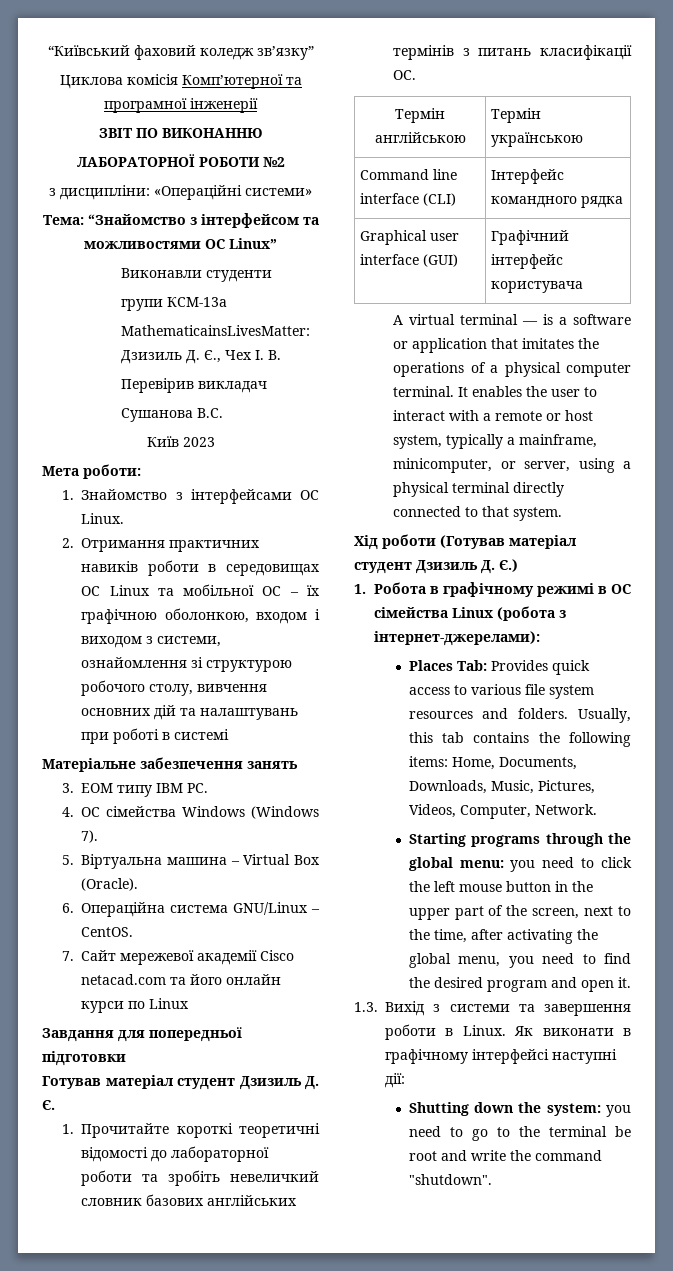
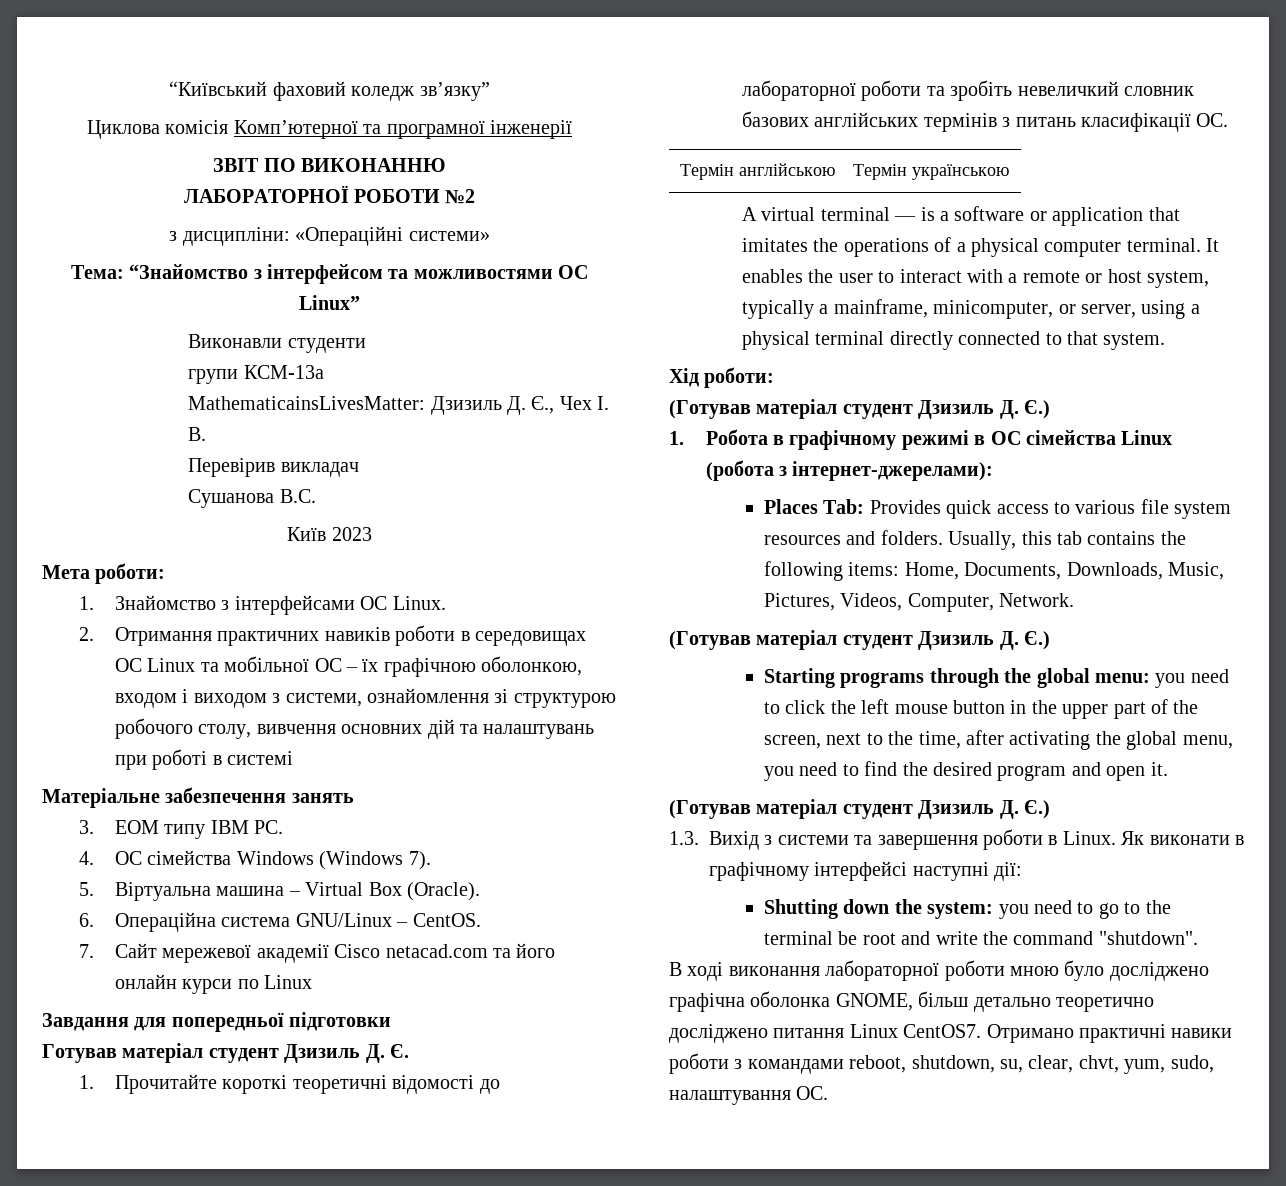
- Command line interface (CLI) | Інтерфейс командного рядка
- Graphical user interface (GUI) | Графічний інтерфейс користувача
- Хід роботи (Готував матеріал студент Дзизиль Д. Є.)
+ Хід роботи:
+ (Готував матеріал студент Дзизиль Д. Є.)
  Usually, this tab contains the following items: Home, Documents, Downloads, Music, Pictures, Videos, Computer, Network.
+ (Готував матеріал студент Дзизиль Д. Є.)
  Starting programs through the global menu: you need to click the left mouse button in the upper part of the screen, next to the time, after activating the global menu, you need to find the desired program and open it.
+ (Готував матеріал студент Дзизиль Д. Є.)
+ В ході виконання лабораторної роботи мною було досліджено графічна оболонка GNOME, більш детально теоретично досліджено питання Linux CentOS7. Отримано практичні навики роботи з командами reboot, shutdown, su, clear, chvt, yum, sudo, налаштування ОС.

